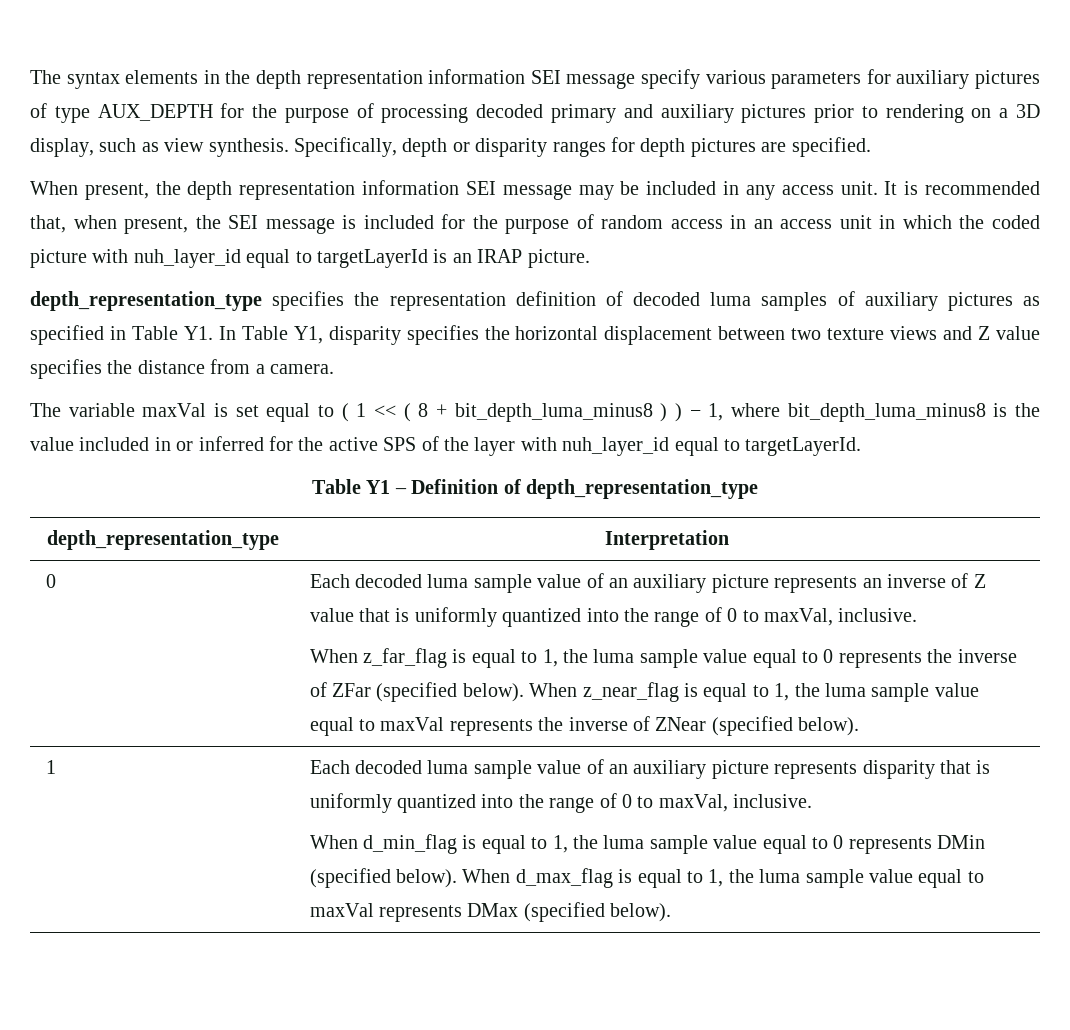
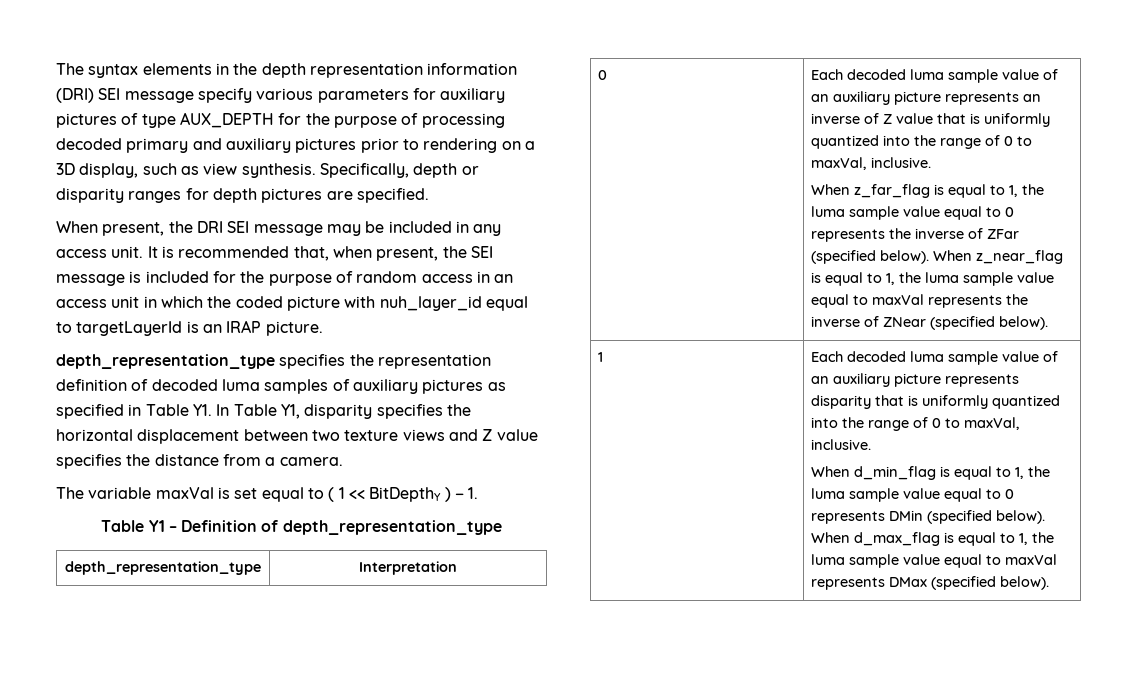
- The syntax elements in the depth representation information SEI message specify various parameters for auxiliary pictures of type AUX_DEPTH for the purpose of processing decoded primary and auxiliary pictures prior to rendering on a 3D display, such as view synthesis.
+ The syntax elements in the depth representation information (DRI) SEI message specify various parameters for auxiliary pictures of type AUX_DEPTH for the purpose of processing decoded primary and auxiliary pictures prior to rendering on a 3D display, such as view synthesis.
- When present, the depth representation information SEI message may be included in any access unit.
+ When present, the DRI SEI message may be included in any access unit.
- The variable maxVal is set equal to ( 1 << ( 8 + bit_depth_luma_minus8 ) ) − 1, where bit_depth_luma_minus8 is the value included in or inferred for the active SPS of the layer with nuh_layer_id equal to targetLayerId.
+ The variable maxVal is set equal to ( 1 << BitDepthY ) − 1.

